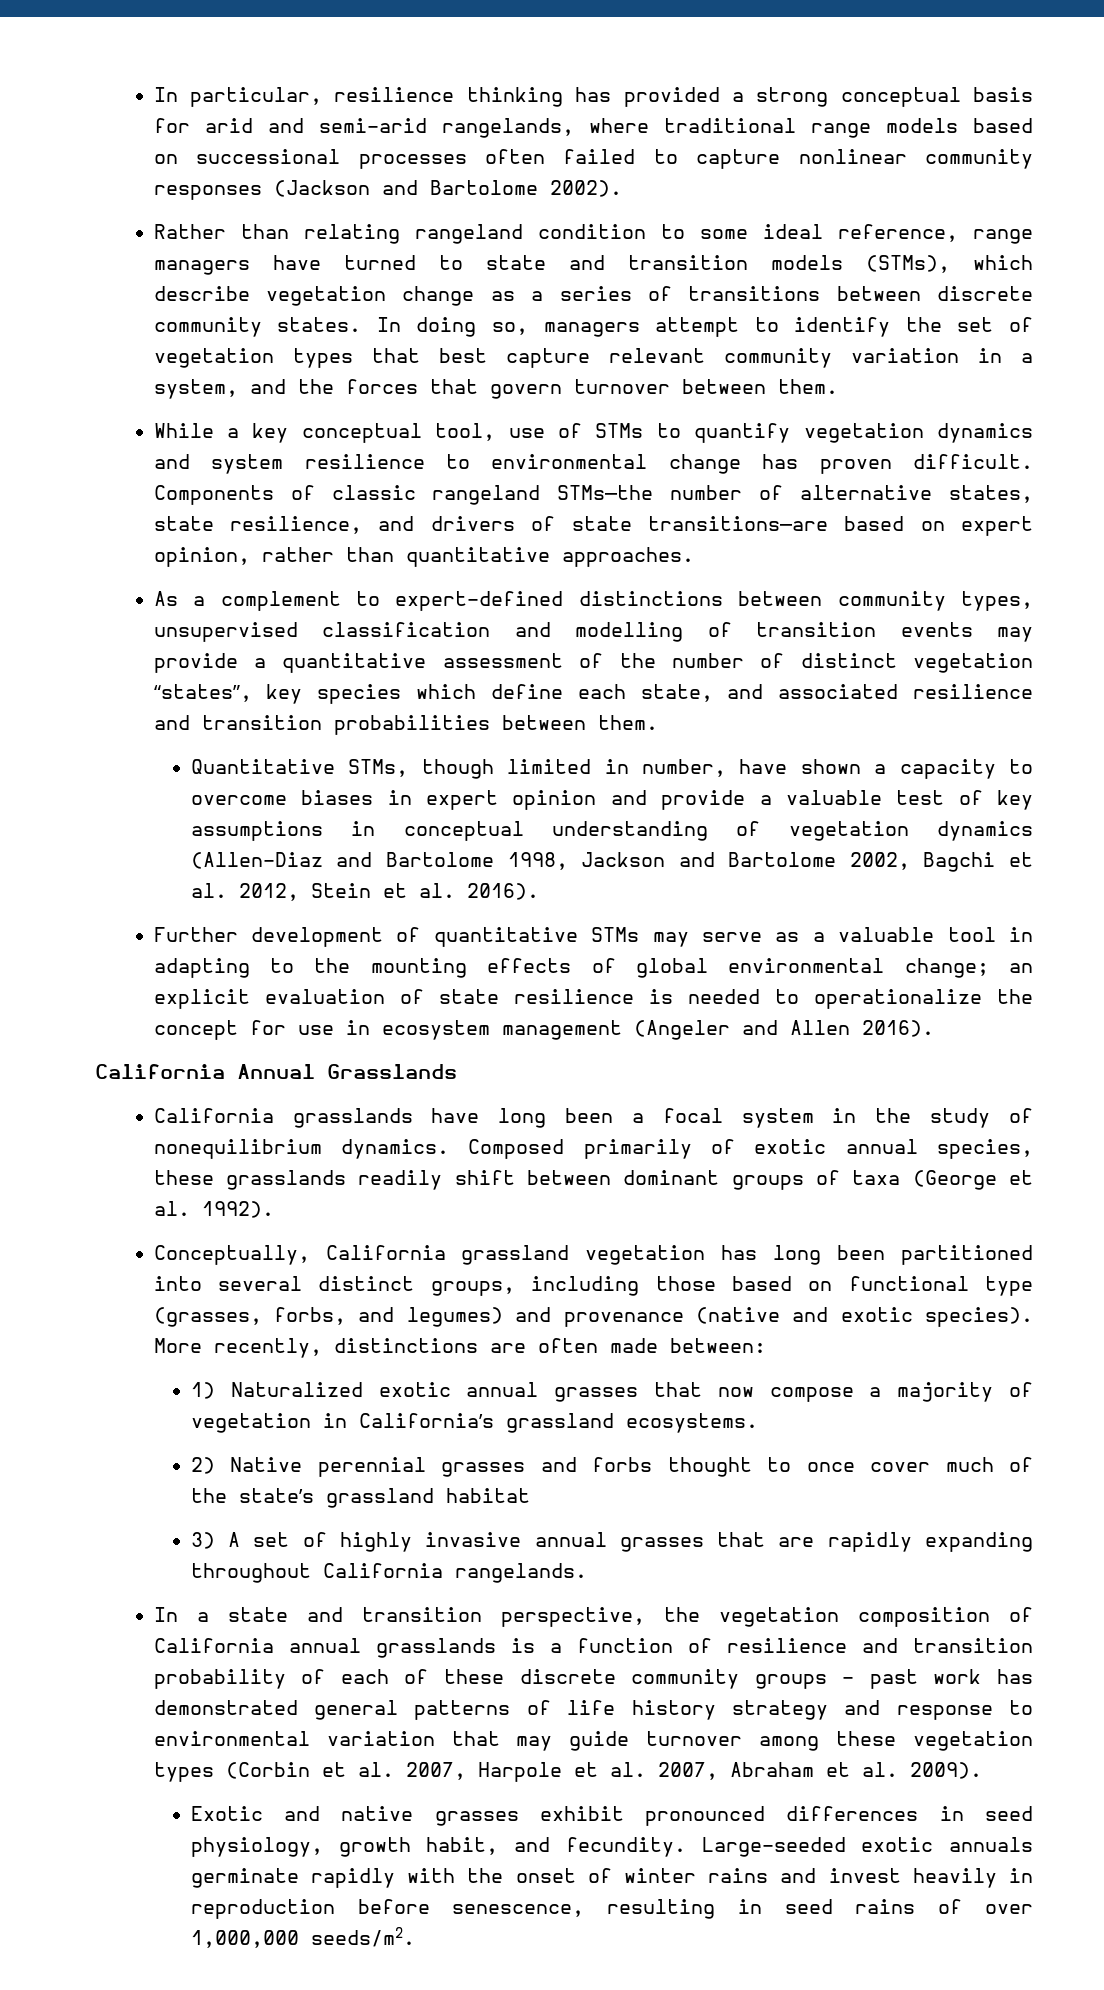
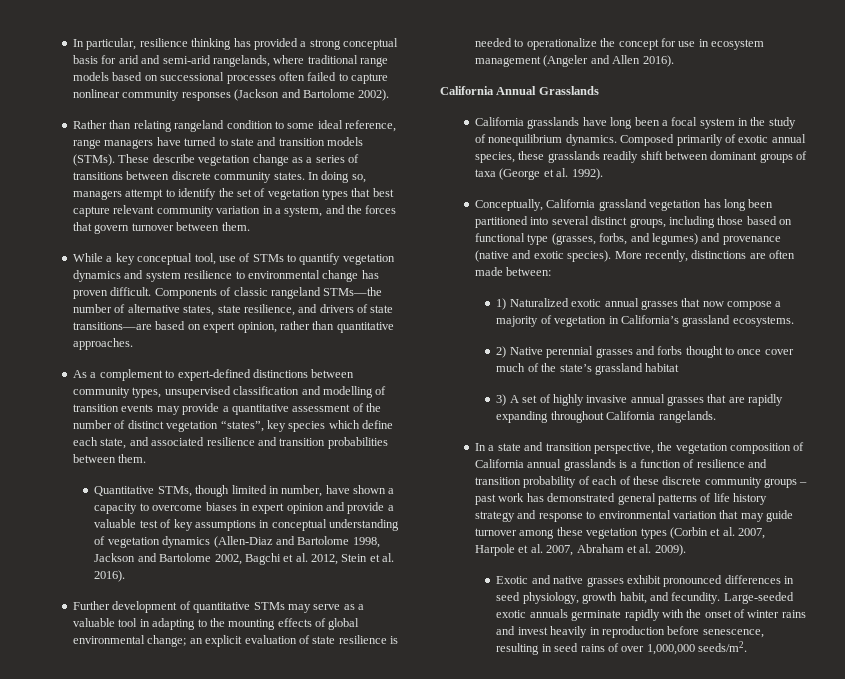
- Rather than relating rangeland condition to some ideal reference, range managers have turned to state and transition models (STMs), which describe vegetation change as a series of transitions between discrete community states.
+ Rather than relating rangeland condition to some ideal reference, range managers have turned to state and transition models (STMs). These describe vegetation change as a series of transitions between discrete community states.

